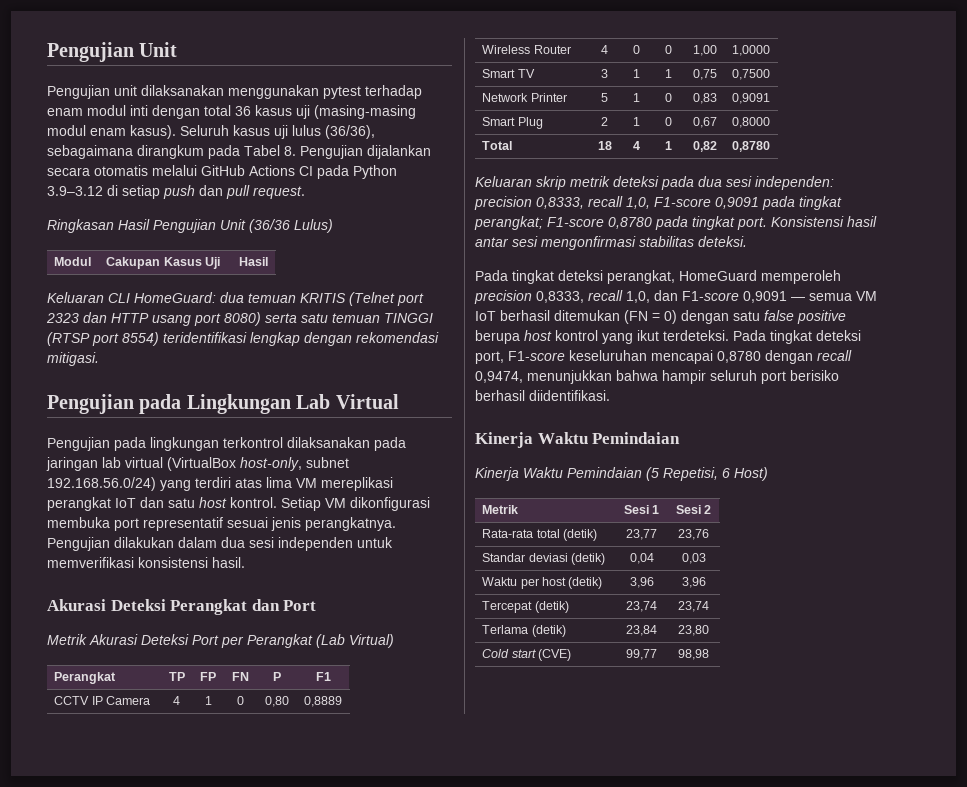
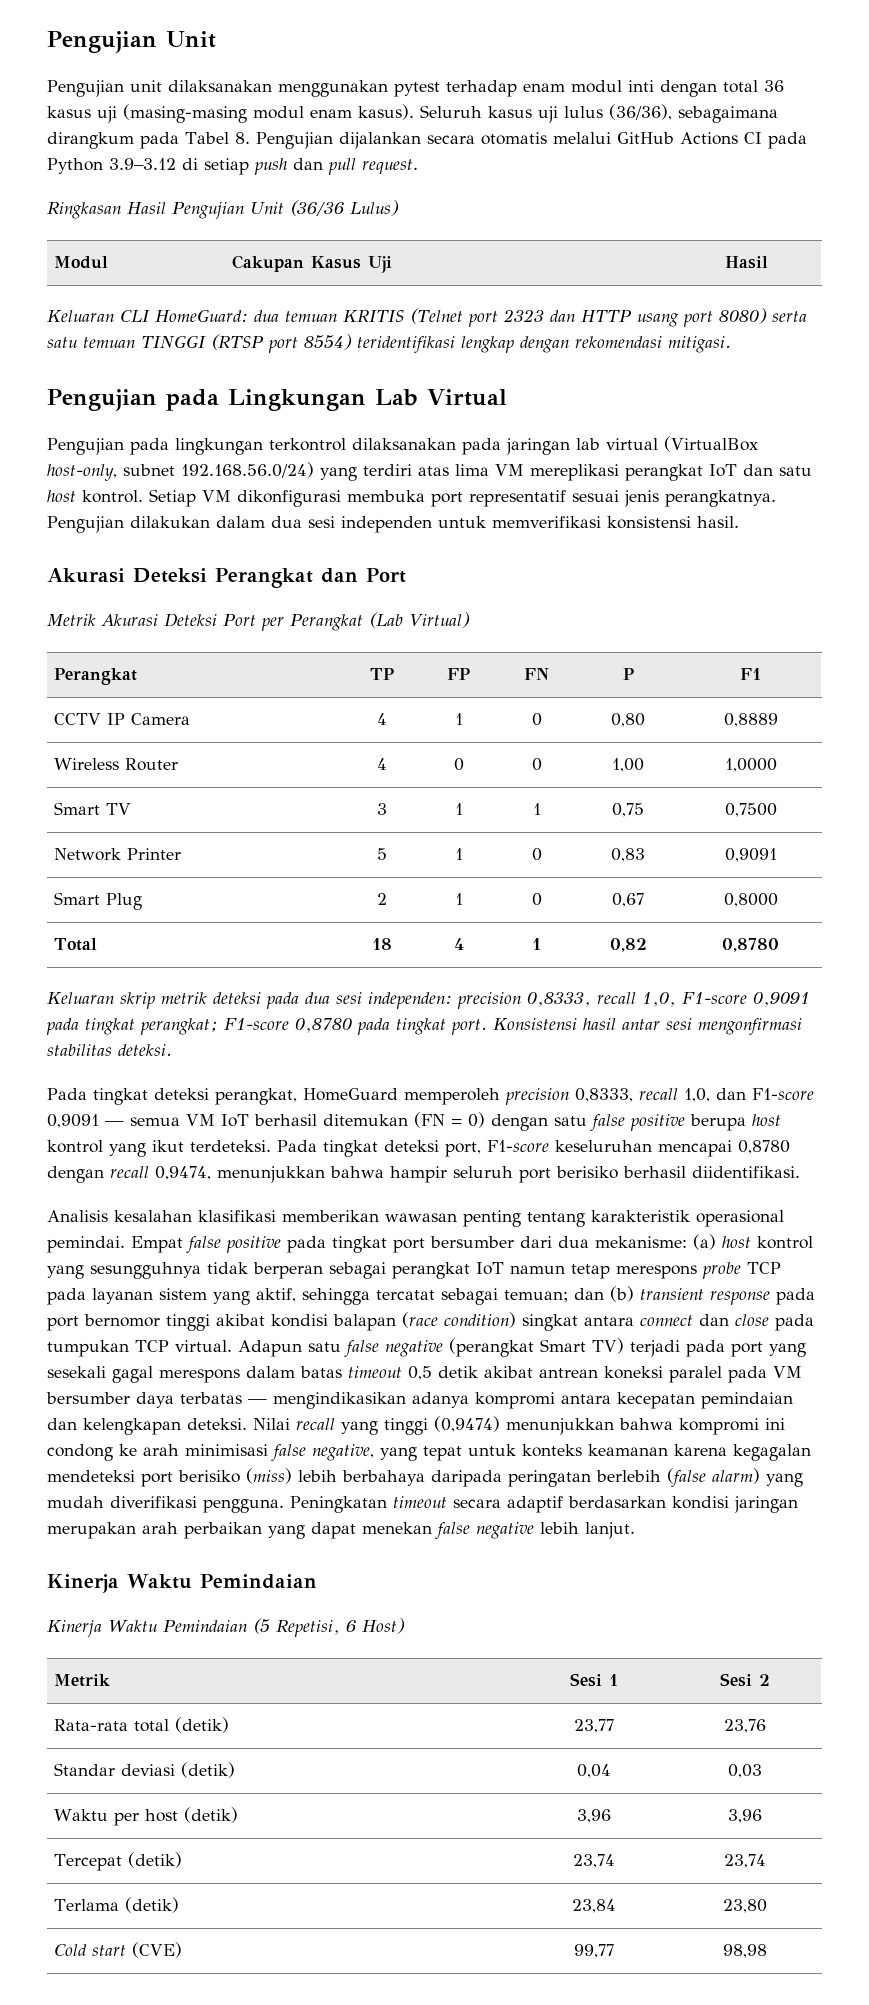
+ Analisis kesalahan klasifikasi memberikan wawasan penting tentang karakteristik operasional pemindai. Empat false positive pada tingkat port bersumber dari dua mekanisme: (a) host kontrol yang sesungguhnya tidak berperan sebagai perangkat IoT namun tetap merespons probe TCP pada layanan sistem yang aktif, sehingga tercatat sebagai temuan; dan (b) transient response pada port bernomor tinggi akibat kondisi balapan (race condition) singkat antara connect dan close pada tumpukan TCP virtual. Adapun satu false negative (perangkat Smart TV) terjadi pada port yang sesekali gagal merespons dalam batas timeout 0,5 detik akibat antrean koneksi paralel pada VM bersumber daya terbatas — mengindikasikan adanya kompromi antara kecepatan pemindaian dan kelengkapan deteksi. Nilai recall yang tinggi (0,9474) menunjukkan bahwa kompromi ini condong ke arah minimisasi false negative, yang tepat untuk konteks keamanan karena kegagalan mendeteksi port berisiko (miss) lebih berbahaya daripada peringatan berlebih (false alarm) yang mudah diverifikasi pengguna. Peningkatan timeout secara adaptif berdasarkan kondisi jaringan merupakan arah perbaikan yang dapat menekan false negative lebih lanjut.

